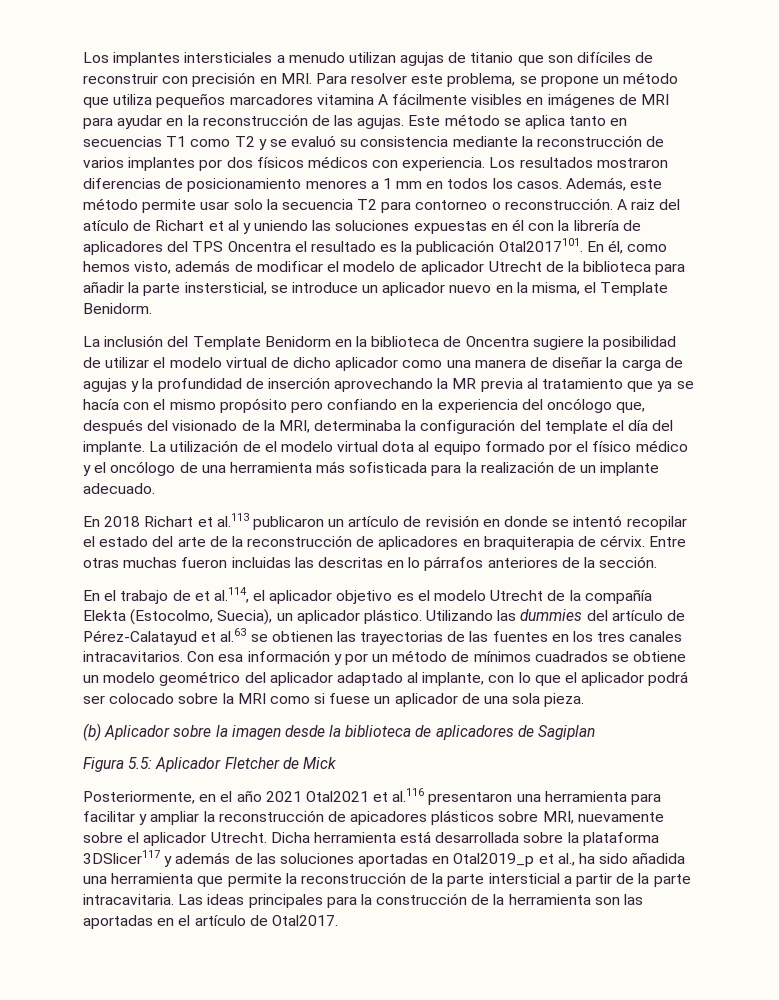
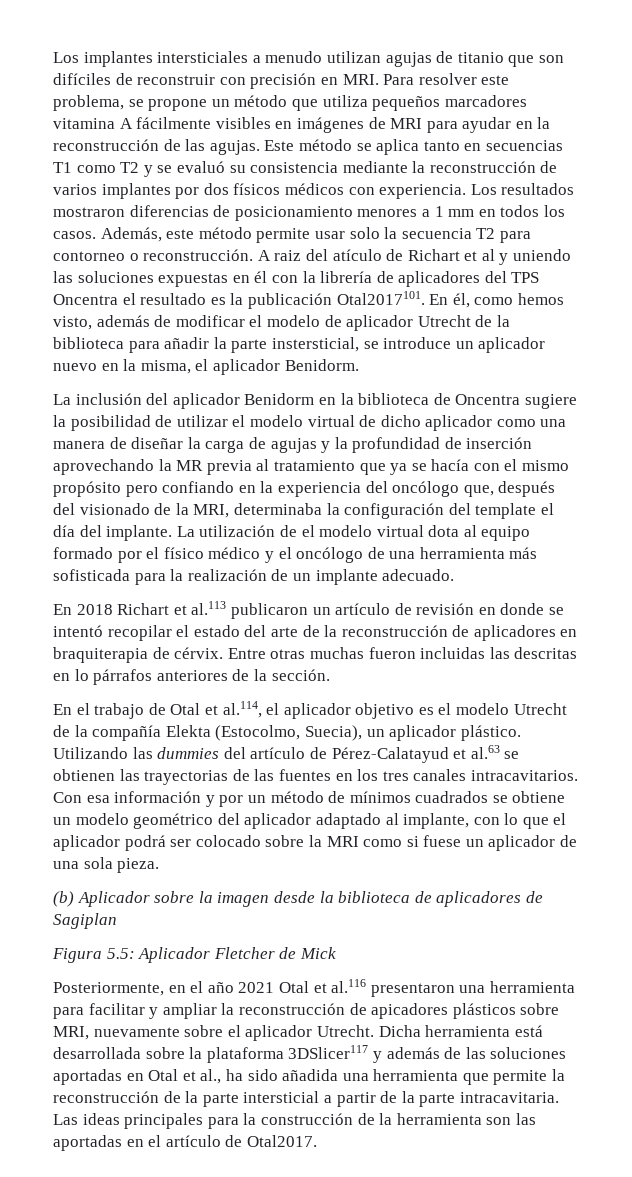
- En él, como hemos visto, además de modificar el modelo de aplicador Utrecht de la biblioteca para añadir la parte instersticial, se introduce un aplicador nuevo en la misma, el Template Benidorm.
+ En él, como hemos visto, además de modificar el modelo de aplicador Utrecht de la biblioteca para añadir la parte instersticial, se introduce un aplicador nuevo en la misma, el aplicador Benidorm.
- La inclusión del Template Benidorm en la biblioteca de Oncentra sugiere la posibilidad de utilizar el modelo virtual de dicho aplicador como una manera de diseñar la carga de agujas y la profundidad de inserción aprovechando la MR previa al tratamiento que ya se hacía con el mismo propósito pero confiando en la experiencia del oncólogo que, después del visionado de la MRI, determinaba la configuración del template el día del implante.
+ La inclusión del aplicador Benidorm en la biblioteca de Oncentra sugiere la posibilidad de utilizar el modelo virtual de dicho aplicador como una manera de diseñar la carga de agujas y la profundidad de inserción aprovechando la MR previa al tratamiento que ya se hacía con el mismo propósito pero confiando en la experiencia del oncólogo que, después del visionado de la MRI, determinaba la configuración del template el día del implante.
- En el trabajo de et al.114, el aplicador objetivo es el modelo Utrecht de la compañía Elekta (Estocolmo, Suecia), un aplicador plástico.
+ En el trabajo de Otal et al.114, el aplicador objetivo es el modelo Utrecht de la compañía Elekta (Estocolmo, Suecia), un aplicador plástico.
- Posteriormente, en el año 2021 Otal2021 et al.116 presentaron una herramienta para facilitar y ampliar la reconstrucción de apicadores plásticos sobre MRI, nuevamente sobre el aplicador Utrecht.
+ Posteriormente, en el año 2021 Otal et al.116 presentaron una herramienta para facilitar y ampliar la reconstrucción de apicadores plásticos sobre MRI, nuevamente sobre el aplicador Utrecht.
- Dicha herramienta está desarrollada sobre la plataforma 3DSlicer117 y además de las soluciones aportadas en Otal2019_p et al., ha sido añadida una herramienta que permite la reconstrucción de la parte intersticial a partir de la parte intracavitaria.
+ Dicha herramienta está desarrollada sobre la plataforma 3DSlicer117 y además de las soluciones aportadas en Otal et al., ha sido añadida una herramienta que permite la reconstrucción de la parte intersticial a partir de la parte intracavitaria.

